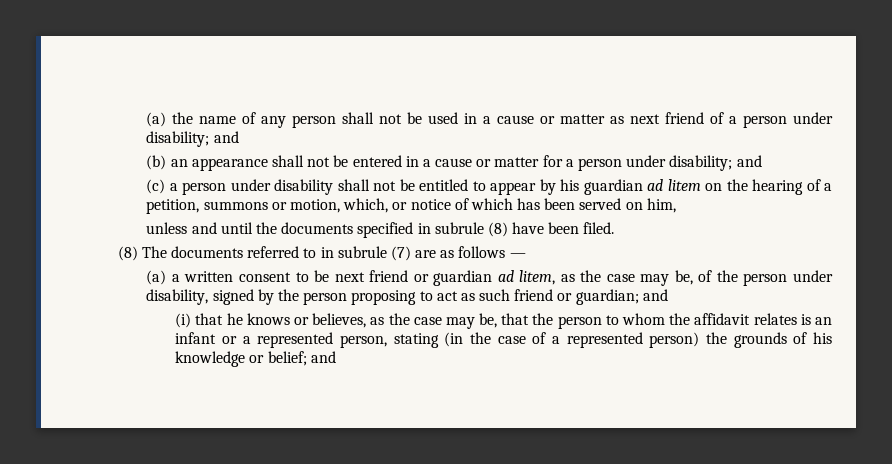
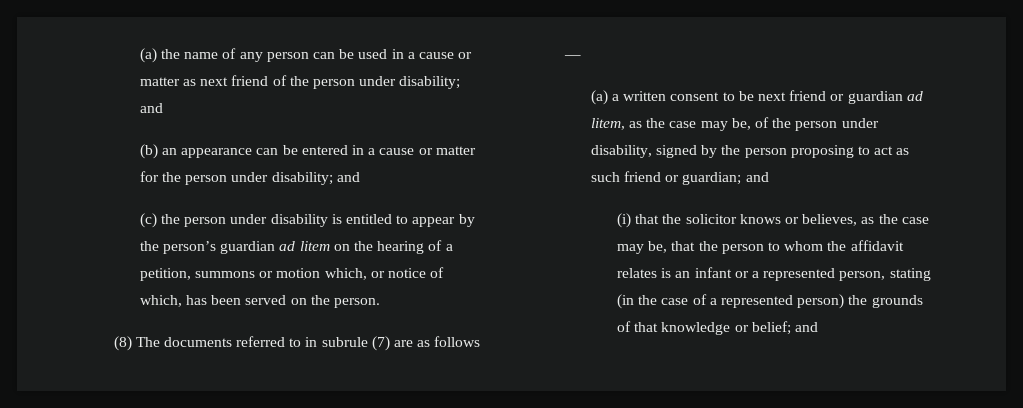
- (a) the name of any person shall not be used in a cause or matter as next friend of a person under disability; and
+ (a) the name of any person can be used in a cause or matter as next friend of the person under disability; and
- (b) an appearance shall not be entered in a cause or matter for a person under disability; and
+ (b) an appearance can be entered in a cause or matter for the person under disability; and
- (c) a person under disability shall not be entitled to appear by his guardian ad litem on the hearing of a petition, summons or motion, which, or notice of which has been served on him,
- unless and until the documents specified in subrule (8) have been filed.
+ (c) the person under disability is entitled to appear by the person’s guardian ad litem on the hearing of a petition, summons or motion which, or notice of which, has been served on the person.
- (i) that he knows or believes, as the case may be, that the person to whom the affidavit relates is an infant or a represented person, stating (in the case of a represented person) the grounds of his knowledge or belief; and
+ (i) that the solicitor knows or believes, as the case may be, that the person to whom the affidavit relates is an infant or a represented person, stating (in the case of a represented person) the grounds of that knowledge or belief; and

